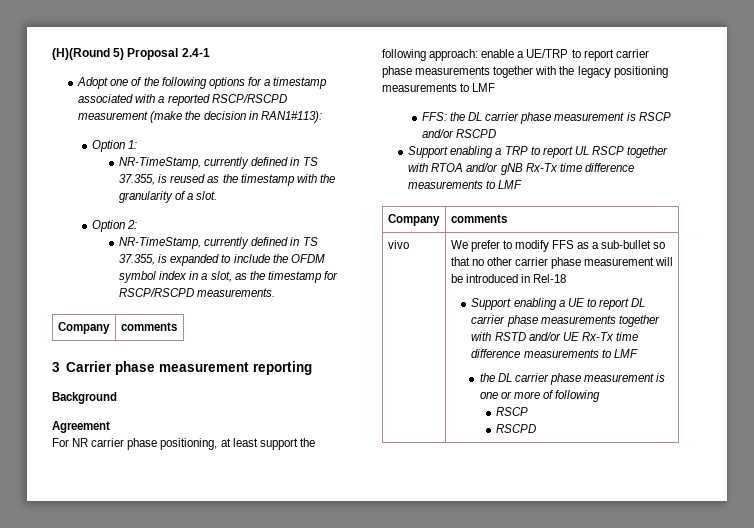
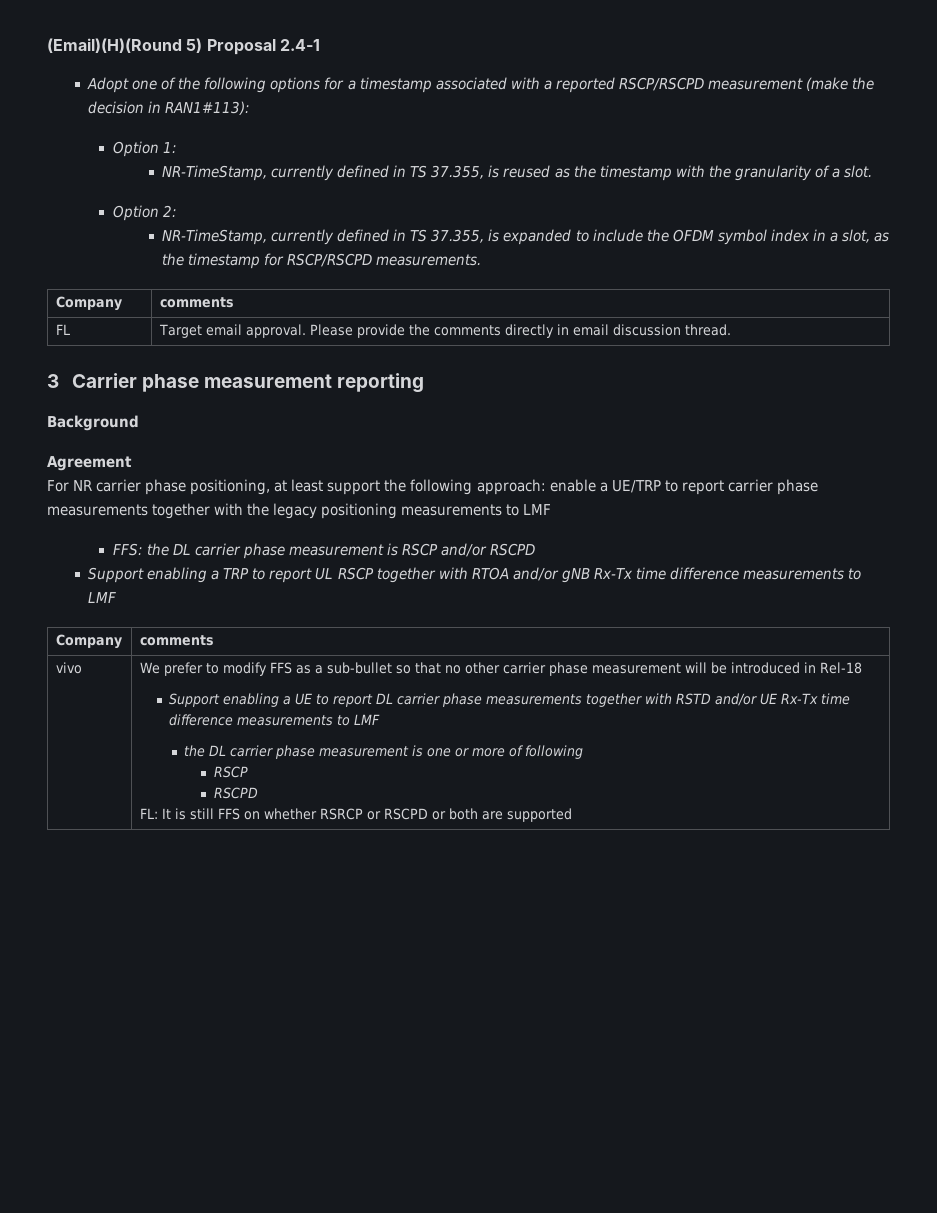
- (H)(Round 5) Proposal 2.4-1
+ (Email)(H)(Round 5) Proposal 2.4-1
+ FL | Target email approval. Please provide the comments directly in email discussion thread.
+ FL: It is still FFS on whether RSRCP or RSCPD or both are supported

